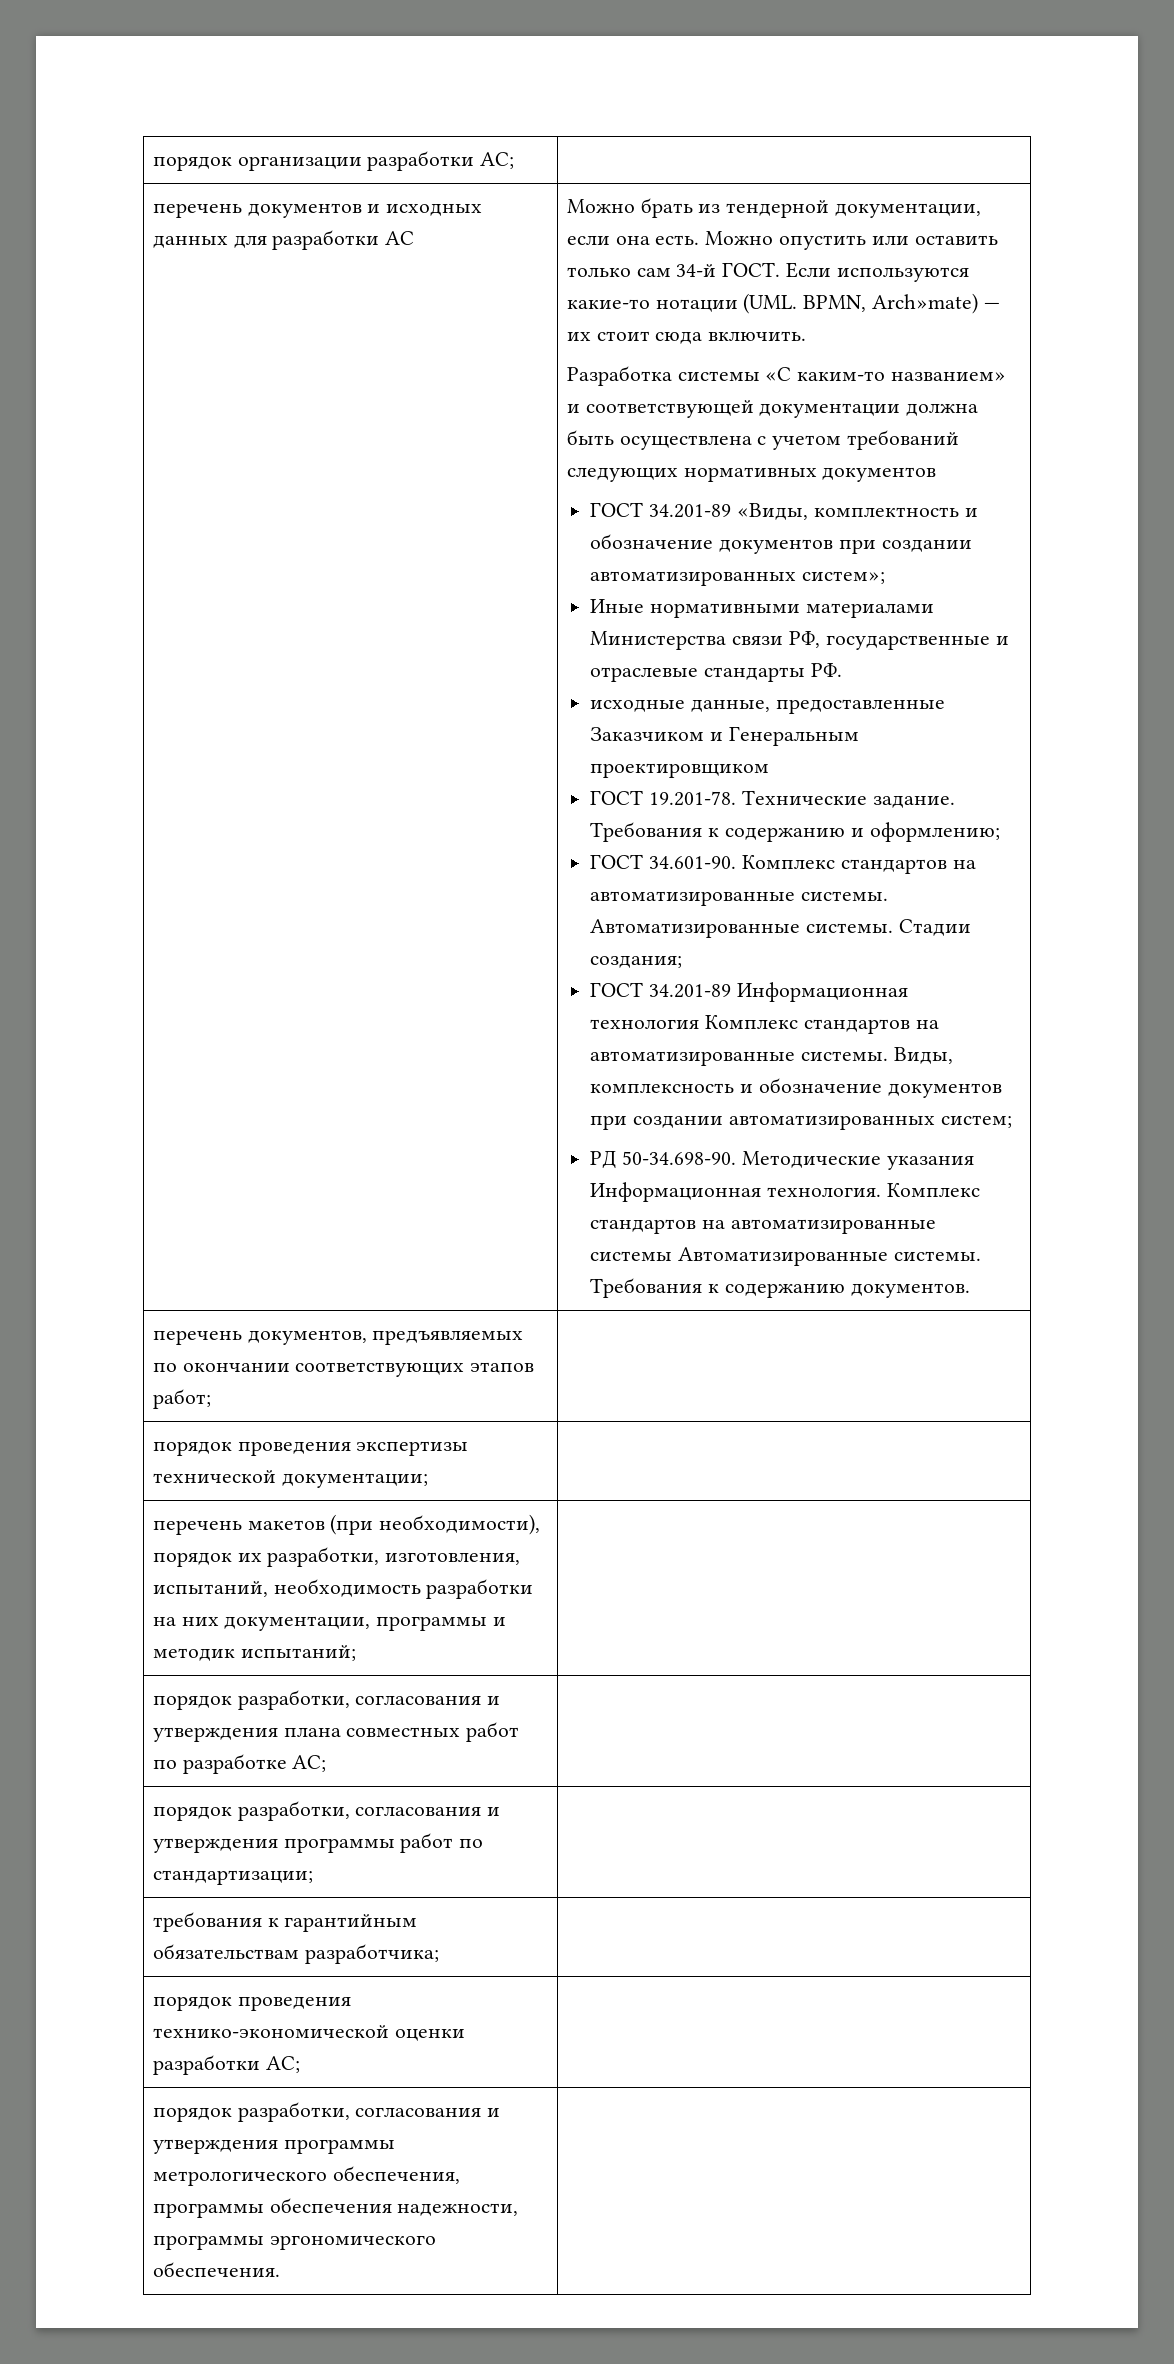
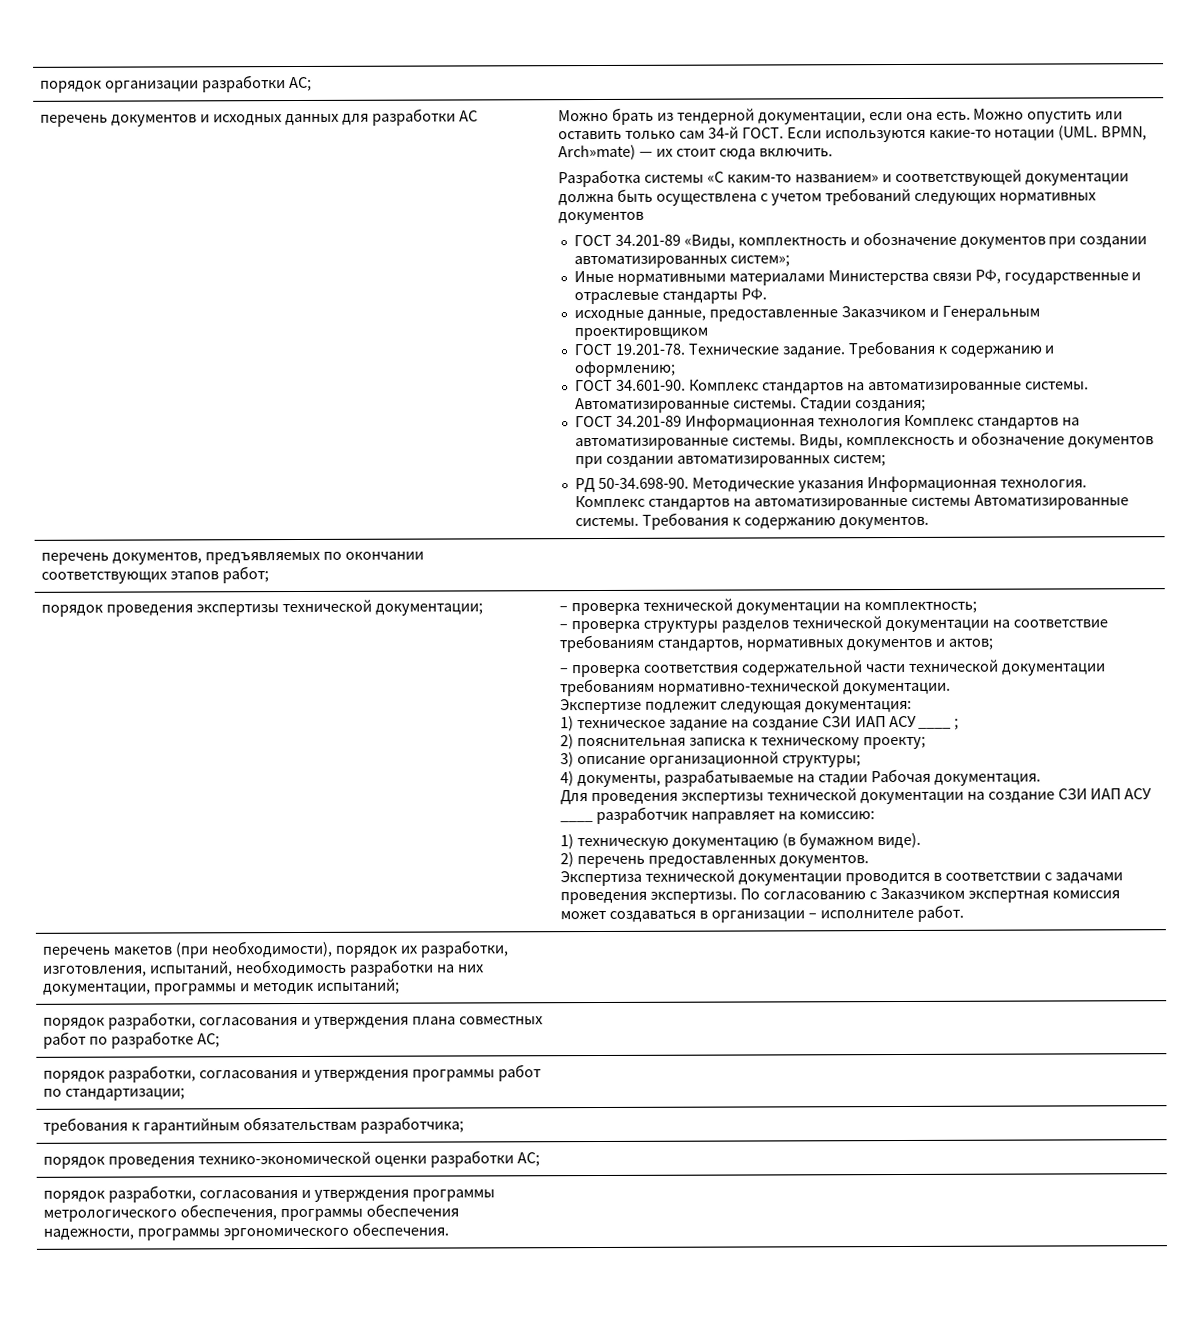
+ – проверка технической документации на комплектность;
+ – проверка структуры разделов технической документации на соответствие требованиям стандартов, нормативных документов и актов;
+ – проверка соответствия содержательной части технической документации требованиям нормативно-технической документации.
+ Экспертизе подлежит следующая документация:
+ 1) техническое задание на создание СЗИ ИАП ACУ ____ ;
+ 2) пояснительная записка к техническому проекту;
+ 3) описание организационной структуры;
+ 4) документы, разрабатываемые на стадии Рабочая документация.
+ Для проведения экспертизы технической документации на создание СЗИ ИАП АСУ ____ разработчик направляет на комиссию:
+ 1) техническую документацию (в бумажном виде).
+ 2) перечень предоставленных документов.
+ Экспертиза технической документации проводится в соответствии с задачами проведения экспертизы. По согласованию с Заказчиком экспертная комиссия может создаваться в организации – исполнителе работ.

